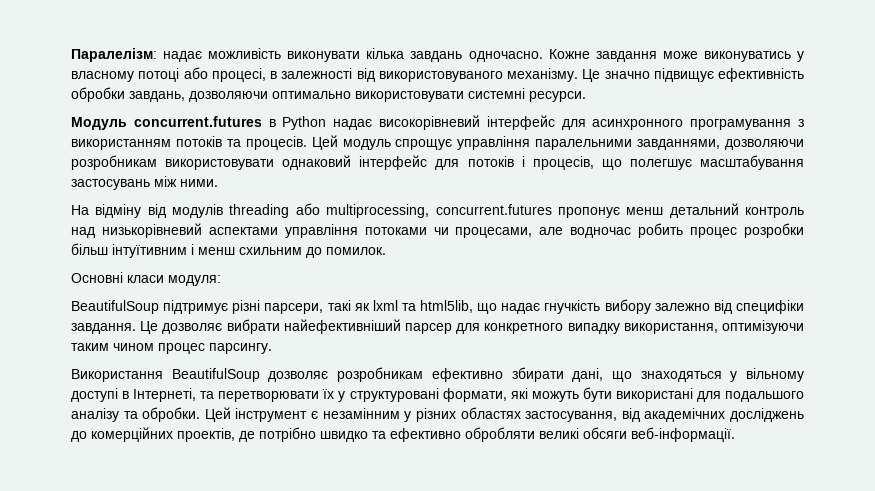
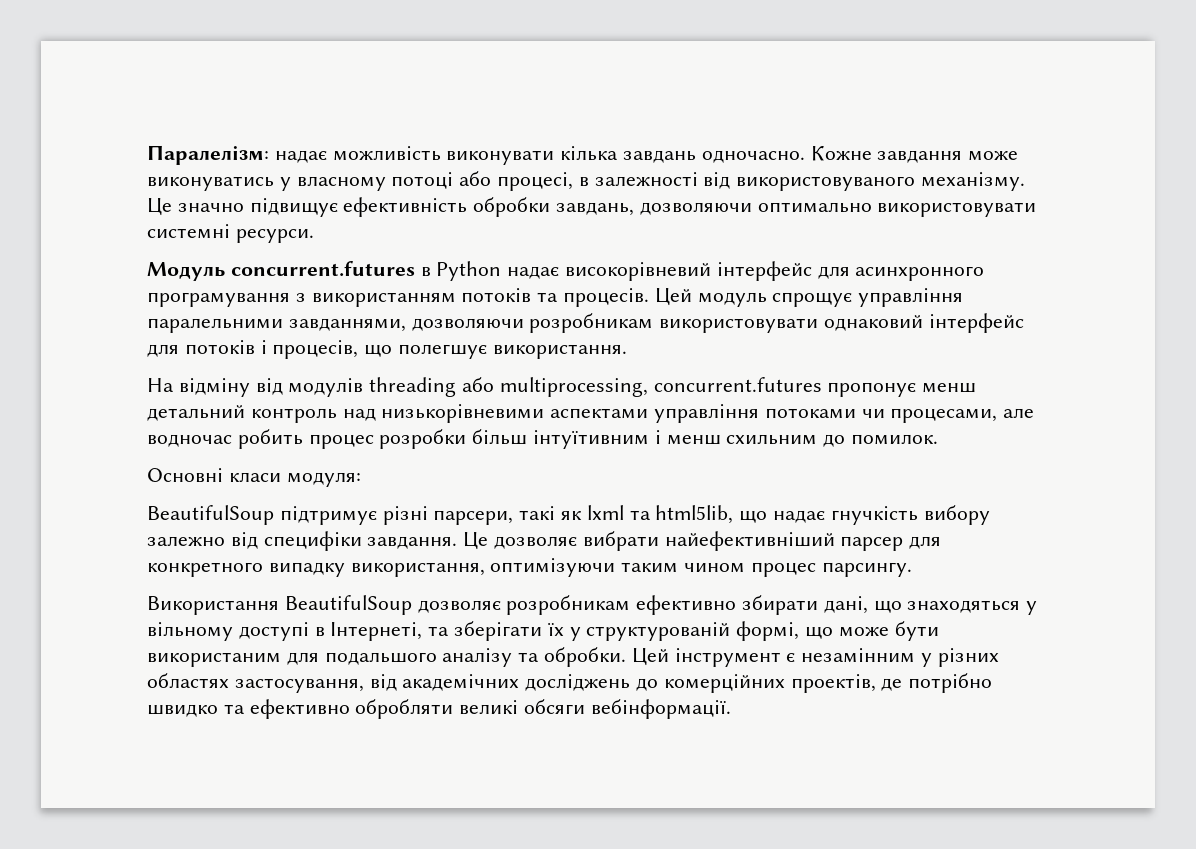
- Цей модуль спрощує управління паралельними завданнями, дозволяючи розробникам використовувати однаковий інтерфейс для потоків і процесів, що полегшує масштабування застосувань між ними.
+ Цей модуль спрощує управління паралельними завданнями, дозволяючи розробникам використовувати однаковий інтерфейс для потоків і процесів, що полегшує використання.
- На відміну від модулів threading або multiprocessing, concurrent.futures пропонує менш детальний контроль над низькорівневий аспектами управління потоками чи процесами, але водночас робить процес розробки більш інтуїтивним і менш схильним до помилок.
+ На відміну від модулів threading або multiprocessing, concurrent.futures пропонує менш детальний контроль над низькорівневими аспектами управління потоками чи процесами, але водночас робить процес розробки більш інтуїтивним і менш схильним до помилок.
- Використання BeautifulSoup дозволяє розробникам ефективно збирати дані, що знаходяться у вільному доступі в Інтернеті, та перетворювати їх у структуровані формати, які можуть бути використані для подальшого аналізу та обробки.
+ Використання BeautifulSoup дозволяє розробникам ефективно збирати дані, що знаходяться у вільному доступі в Інтернеті, та зберігати їх у структурованій формі, що може бути використаним для подальшого аналізу та обробки.
- Цей інструмент є незамінним у різних областях застосування, від академічних досліджень до комерційних проектів, де потрібно швидко та ефективно обробляти великі обсяги веб-інформації.
+ Цей інструмент є незамінним у різних областях застосування, від академічних досліджень до комерційних проектів, де потрібно швидко та ефективно обробляти великі обсяги вебінформації.

